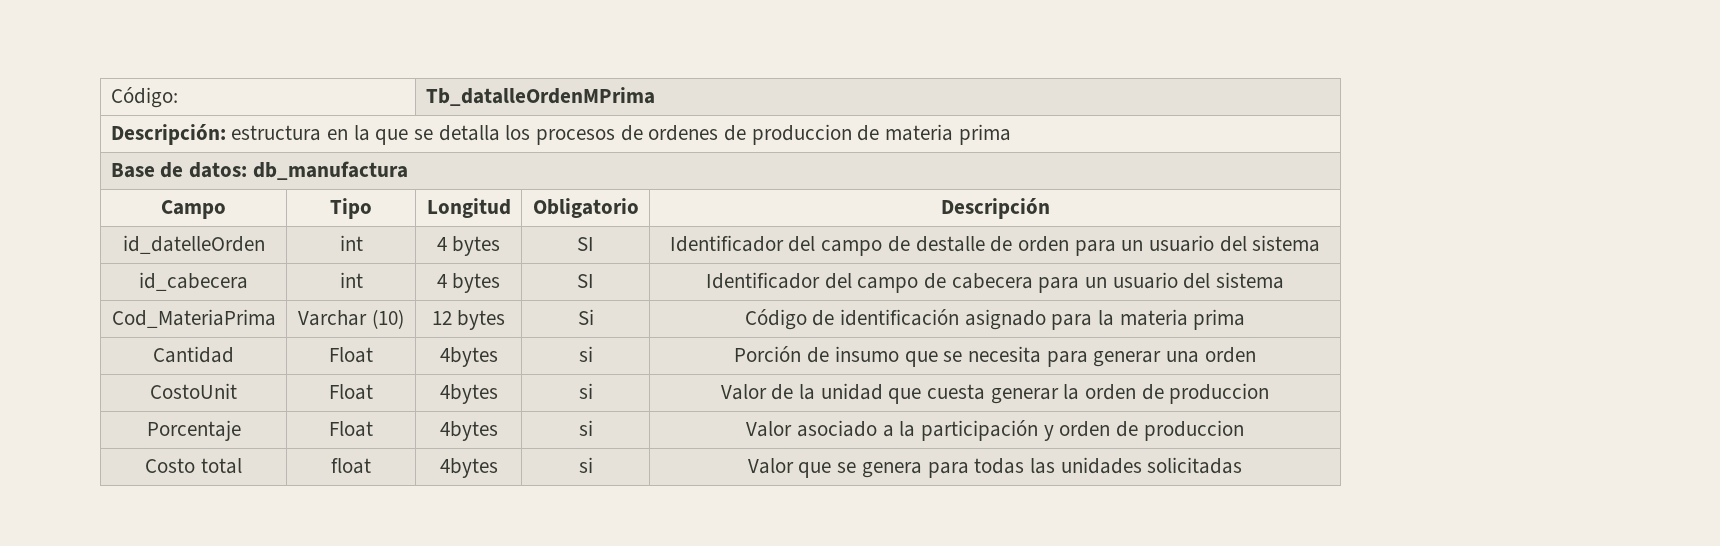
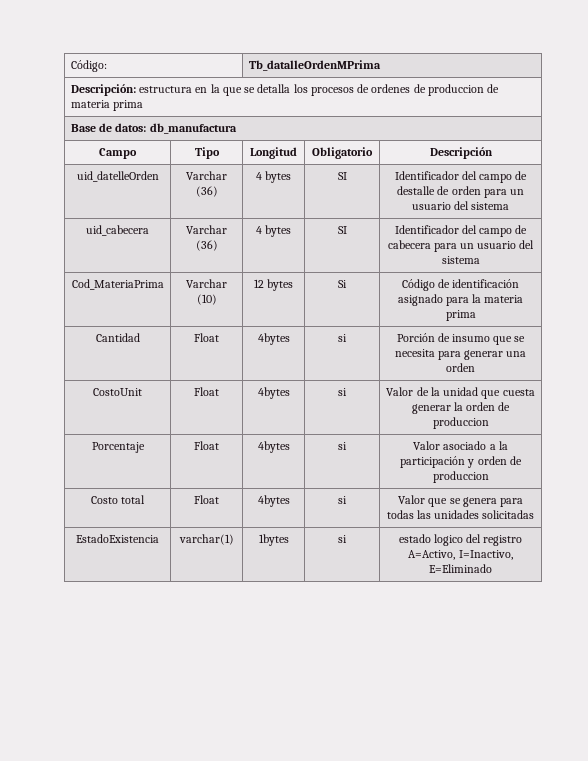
- id_datelleOrden | int | 4 bytes | SI | Identificador del campo de destalle de orden para un usuario del sistema
+ uid_datelleOrden | Varchar (36) | 4 bytes | SI | Identificador del campo de destalle de orden para un usuario del sistema
- id_cabecera | int | 4 bytes | SI | Identificador del campo de cabecera para un usuario del sistema
+ uid_cabecera | Varchar (36) | 4 bytes | SI | Identificador del campo de cabecera para un usuario del sistema
- Costo total | float | 4bytes | si | Valor que se genera para todas las unidades solicitadas
+ Costo total | Float | 4bytes | si | Valor que se genera para todas las unidades solicitadas
+ EstadoExistencia | varchar(1) | 1bytes | si | estado logico del registro A=Activo, I=Inactivo, E=Eliminado

